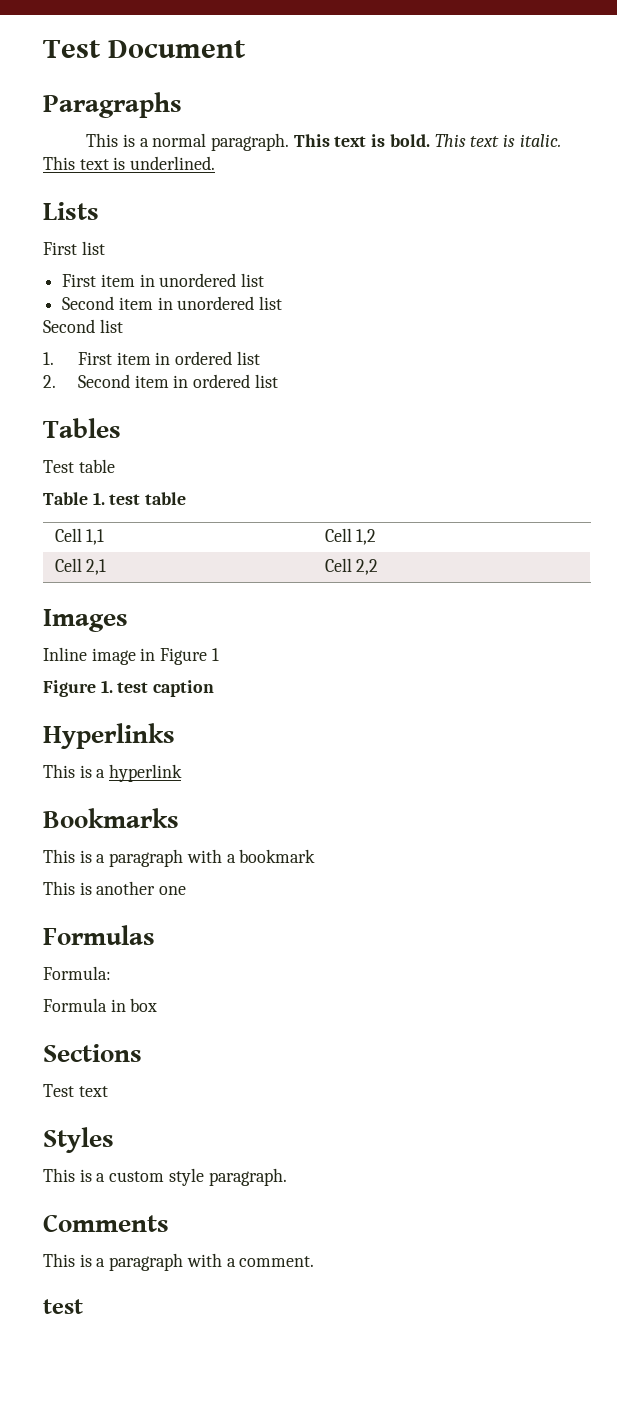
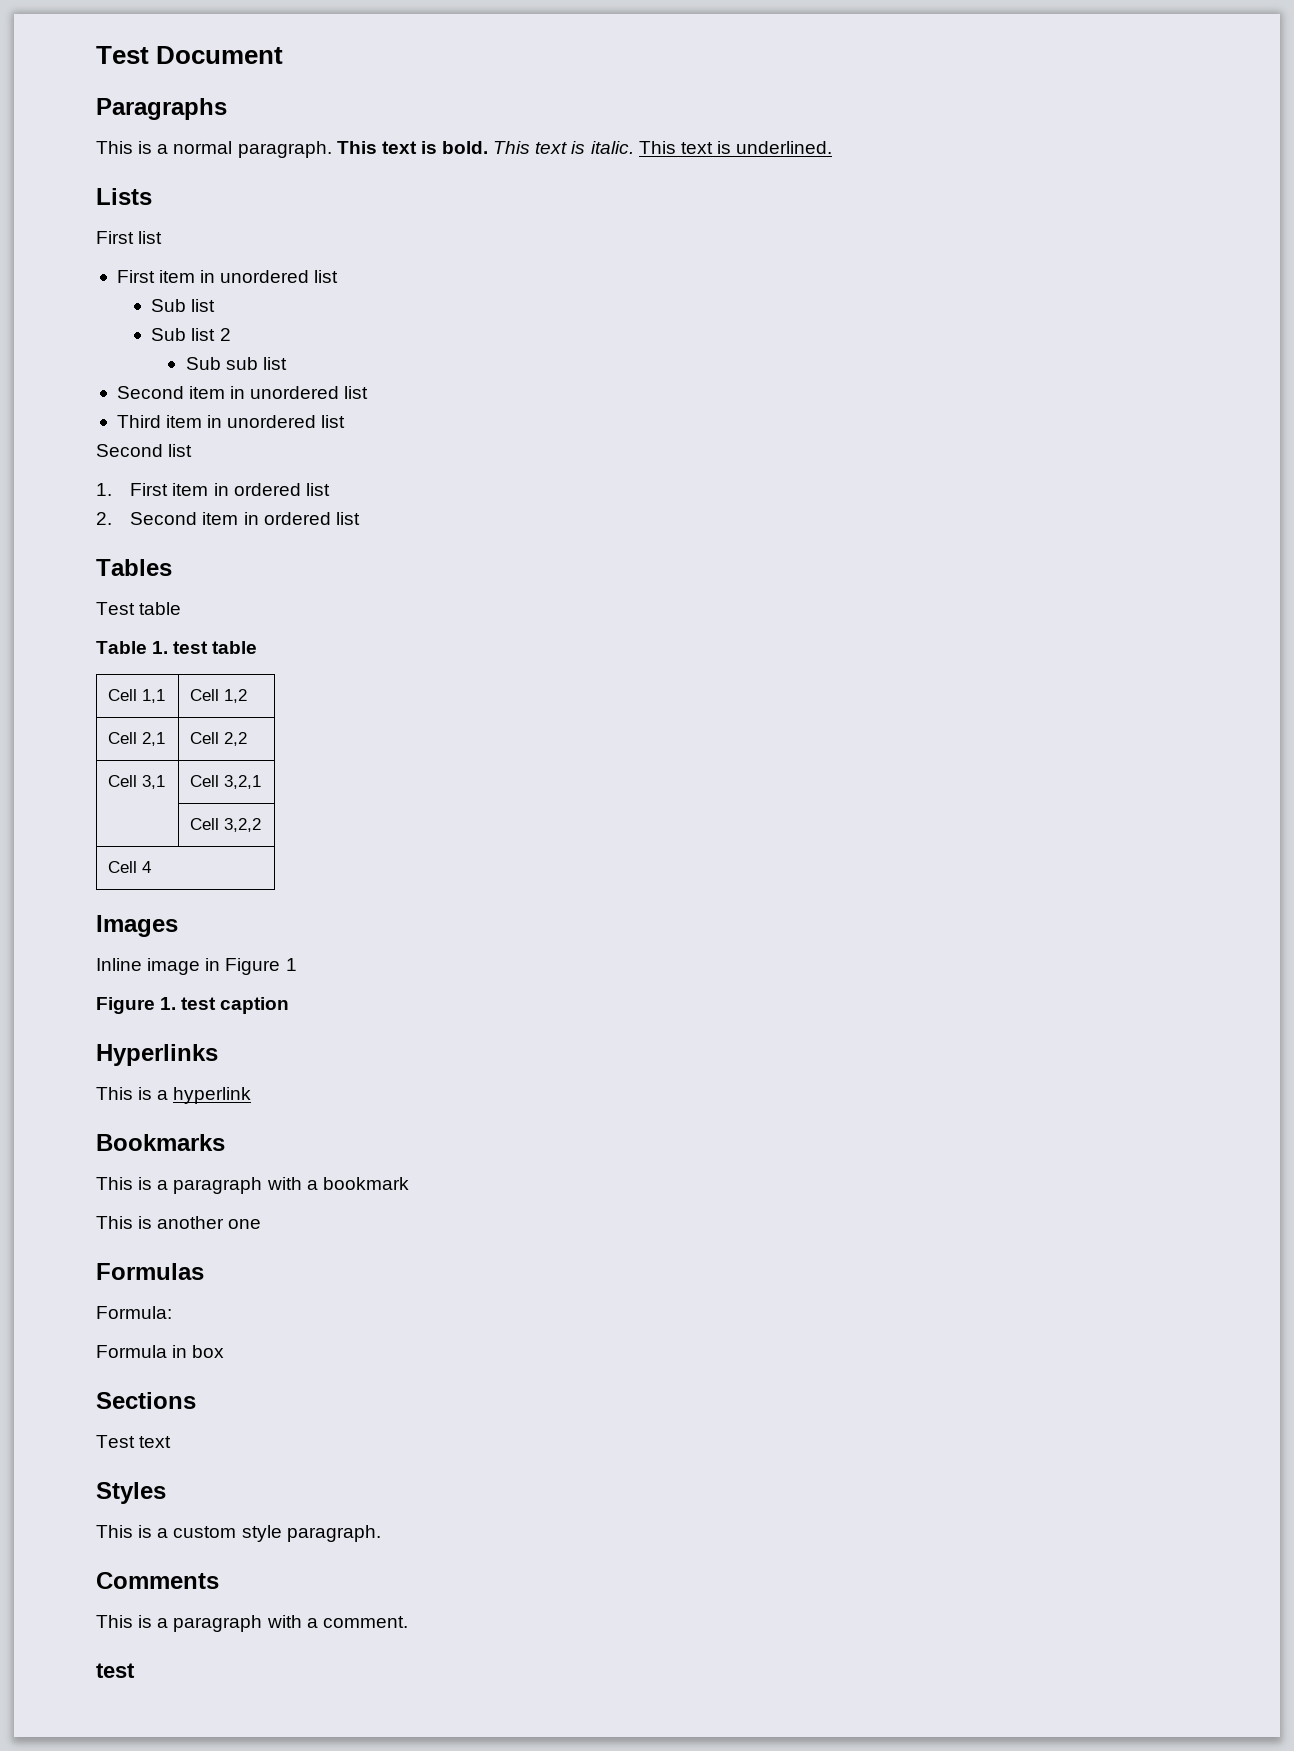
  First item in unordered list
+ Sub list
+ Sub list 2
+ Sub sub list
+ Third item in unordered list
+ Cell 3,1 | Cell 3,2,1
+ | Cell 3,2,2
+ Cell 4

